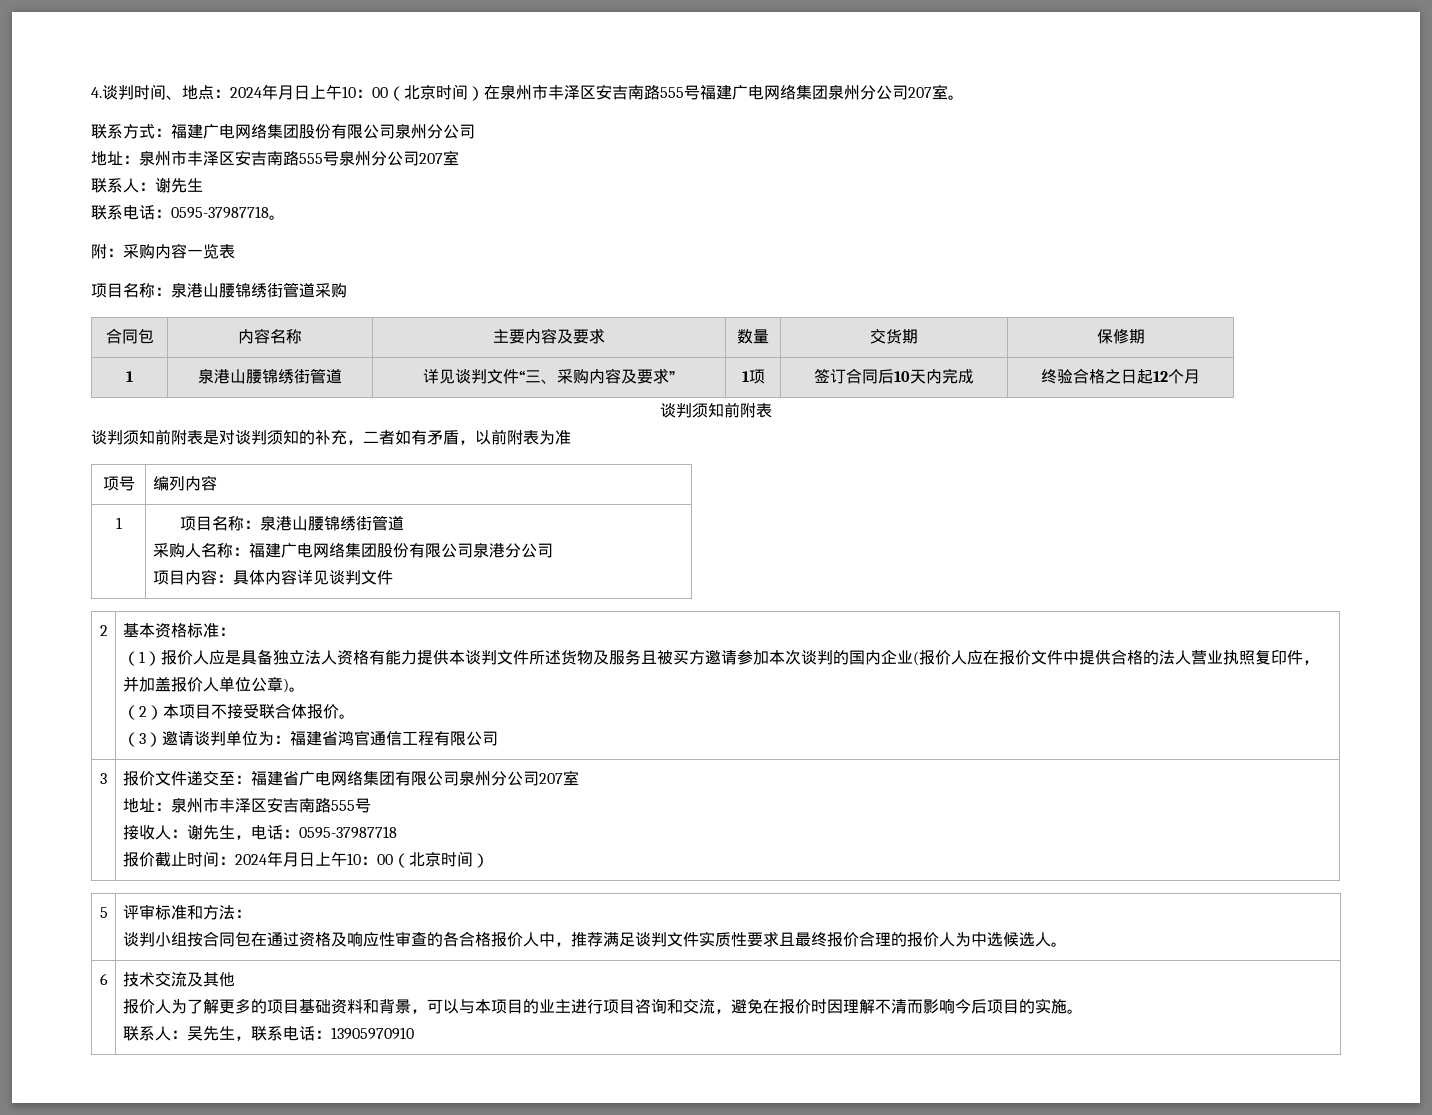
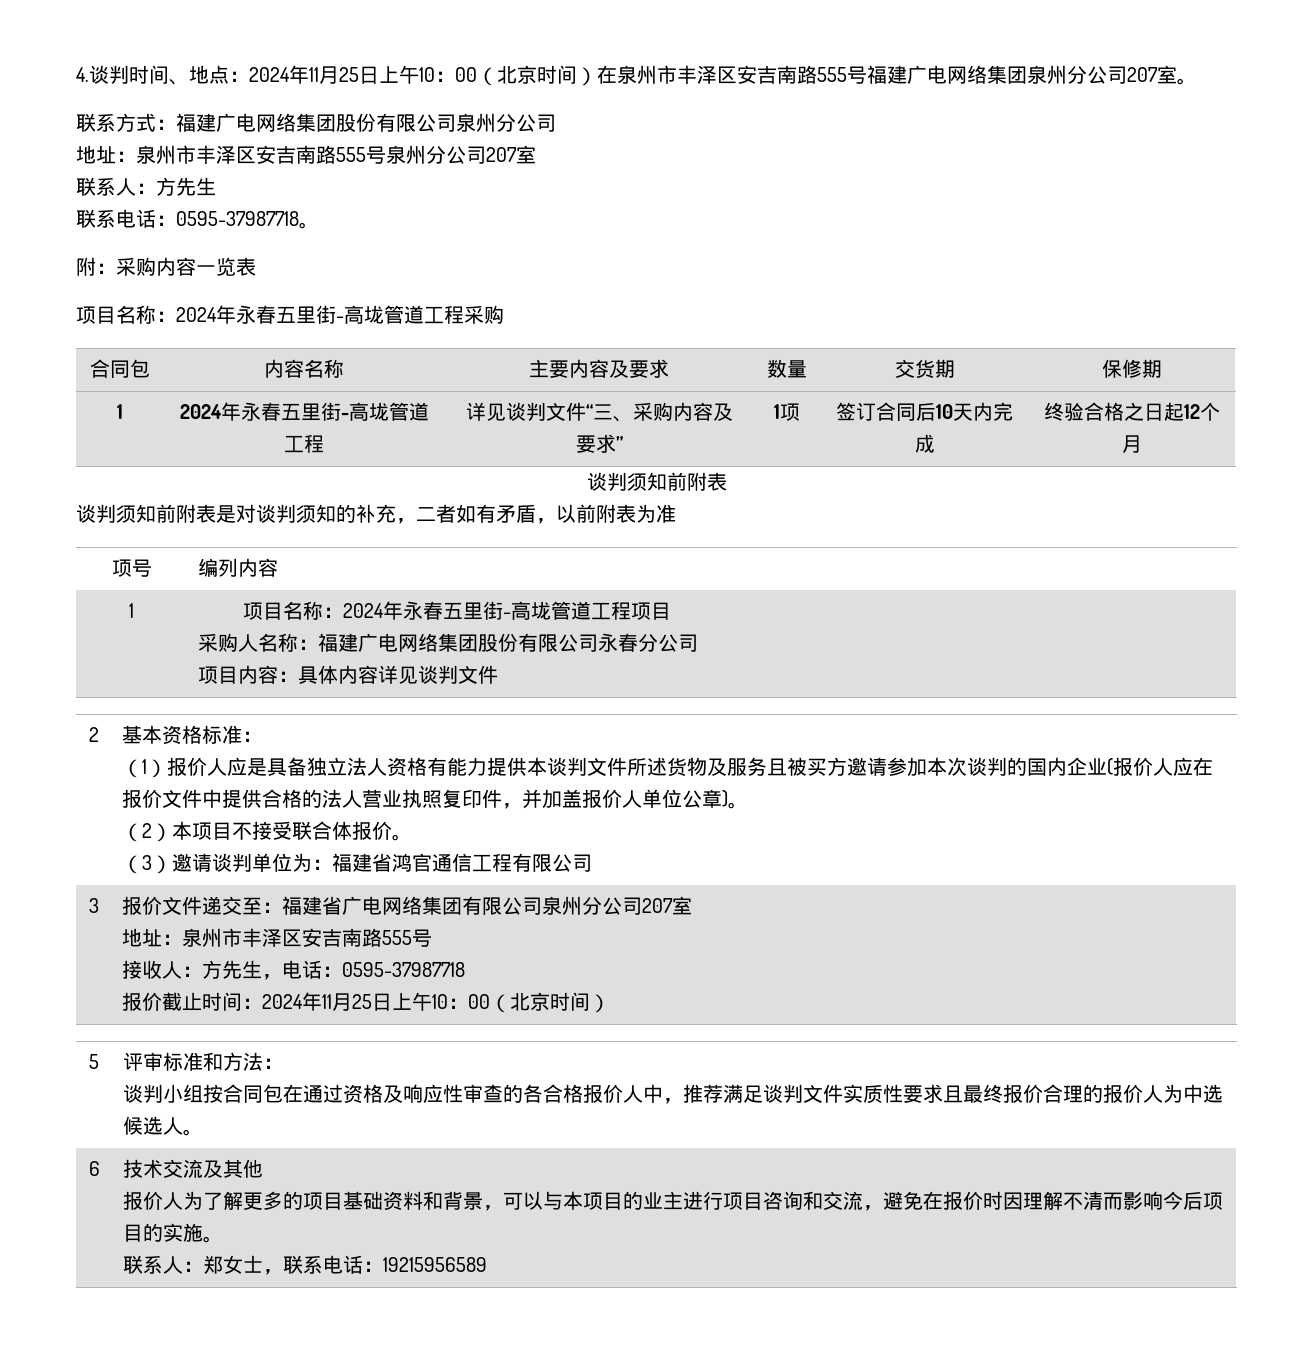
- 4.谈判时间、地点：2024年月日上午10：00（北京时间）在泉州市丰泽区安吉南路555号福建广电网络集团泉州分公司207室。
+ 4.谈判时间、地点：2024年11月25日上午10：00（北京时间）在泉州市丰泽区安吉南路555号福建广电网络集团泉州分公司207室。
- 联系人：谢先生
+ 联系人：方先生
- 项目名称：泉港山腰锦绣街管道采购
+ 项目名称：2024年永春五里街-高垅管道工程采购
- 1 | 泉港山腰锦绣街管道 | 详见谈判文件“三、采购内容及要求” | 1项 | 签订合同后10天内完成 | 终验合格之日起12个月
+ 1 | 2024年永春五里街-高垅管道工程 | 详见谈判文件“三、采购内容及要求” | 1项 | 签订合同后10天内完成 | 终验合格之日起12个月
- 1 | 项目名称：泉港山腰锦绣街管道
- 采购人名称：福建广电网络集团股份有限公司泉港分公司
+ 1 | 项目名称：2024年永春五里街-高垅管道工程项目
+ 采购人名称：福建广电网络集团股份有限公司永春分公司
- 接收人：谢先生，电话：0595-37987718
+ 接收人：方先生，电话：0595-37987718
- 报价截止时间：2024年月日上午10：00（北京时间）
+ 报价截止时间：2024年11月25日上午10：00（北京时间）
- 联系人：吴先生，联系电话：13905970910
+ 联系人：郑女士，联系电话：19215956589

